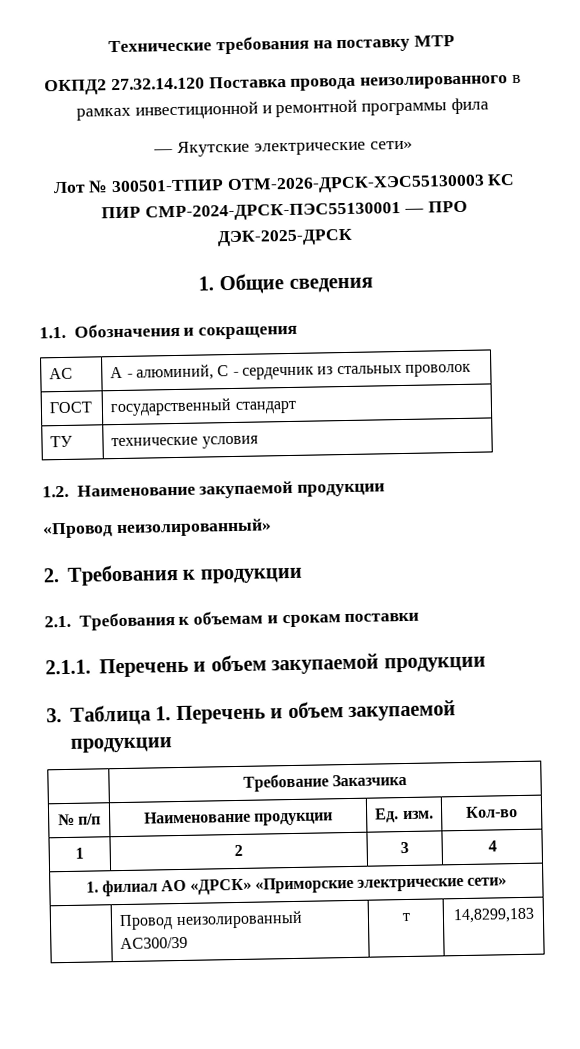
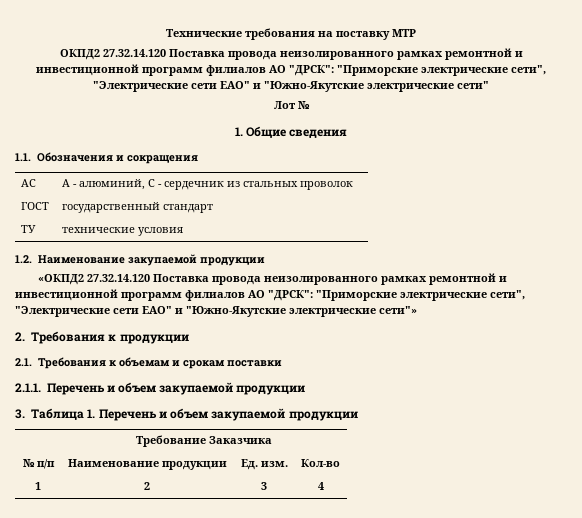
- ОКПД2 27.32.14.120 Поставка провода неизолированного в рамках инвестиционной и ремонтной программы фила
- — Якутские электрические сети»
- Лот № 300501-ТПИР ОТМ-2026-ДРСК-ХЭС55130003 КС ПИР СМР-2024-ДРСК-ПЭС55130001 — ПРО ДЭК-2025-ДРСК
+ ОКПД2 27.32.14.120 Поставка провода неизолированного рамках ремонтной и инвестиционной программ филиалов АО "ДРСК": "Приморские электрические сети", "Электрические сети ЕАО" и "Южно-Якутские электрические сети"
+ Лот №
- «Провод неизолированный»
+ «ОКПД2 27.32.14.120 Поставка провода неизолированного рамках ремонтной и инвестиционной программ филиалов АО "ДРСК": "Приморские электрические сети", "Электрические сети ЕАО" и "Южно-Якутские электрические сети"»
- 1. филиал АО «ДРСК» «Приморские электрические сети»
- | Провод неизолированный АС300/39 | т | 14,8299,183

